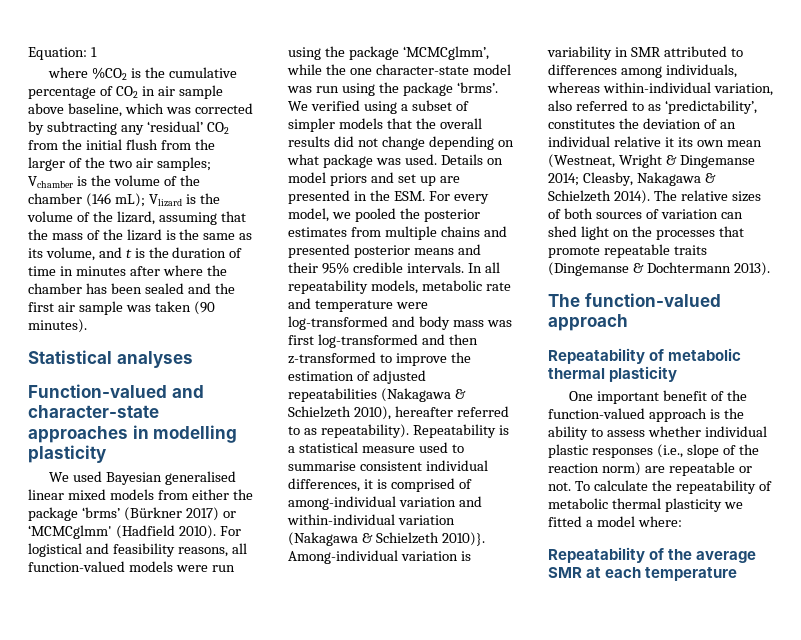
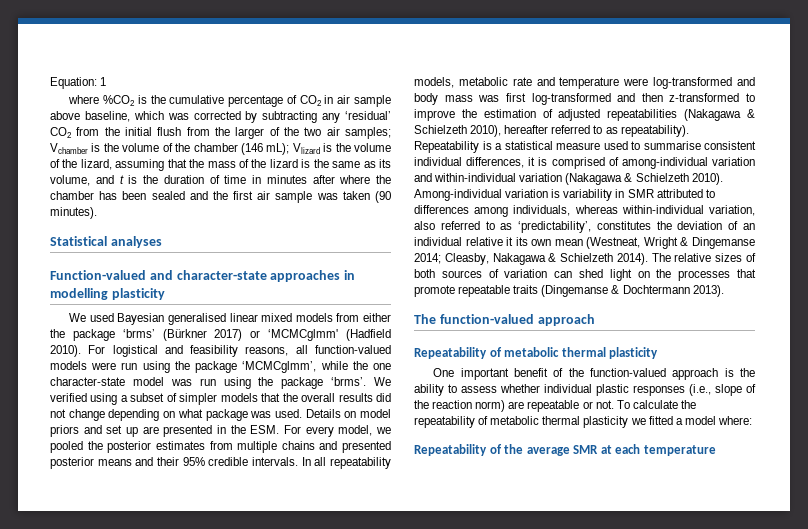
- Repeatability is a statistical measure used to summarise consistent individual differences, it is comprised of among-individual variation and within-individual variation (Nakagawa & Schielzeth 2010)}.
+ Repeatability is a statistical measure used to summarise consistent individual differences, it is comprised of among-individual variation and within-individual variation (Nakagawa & Schielzeth 2010).

